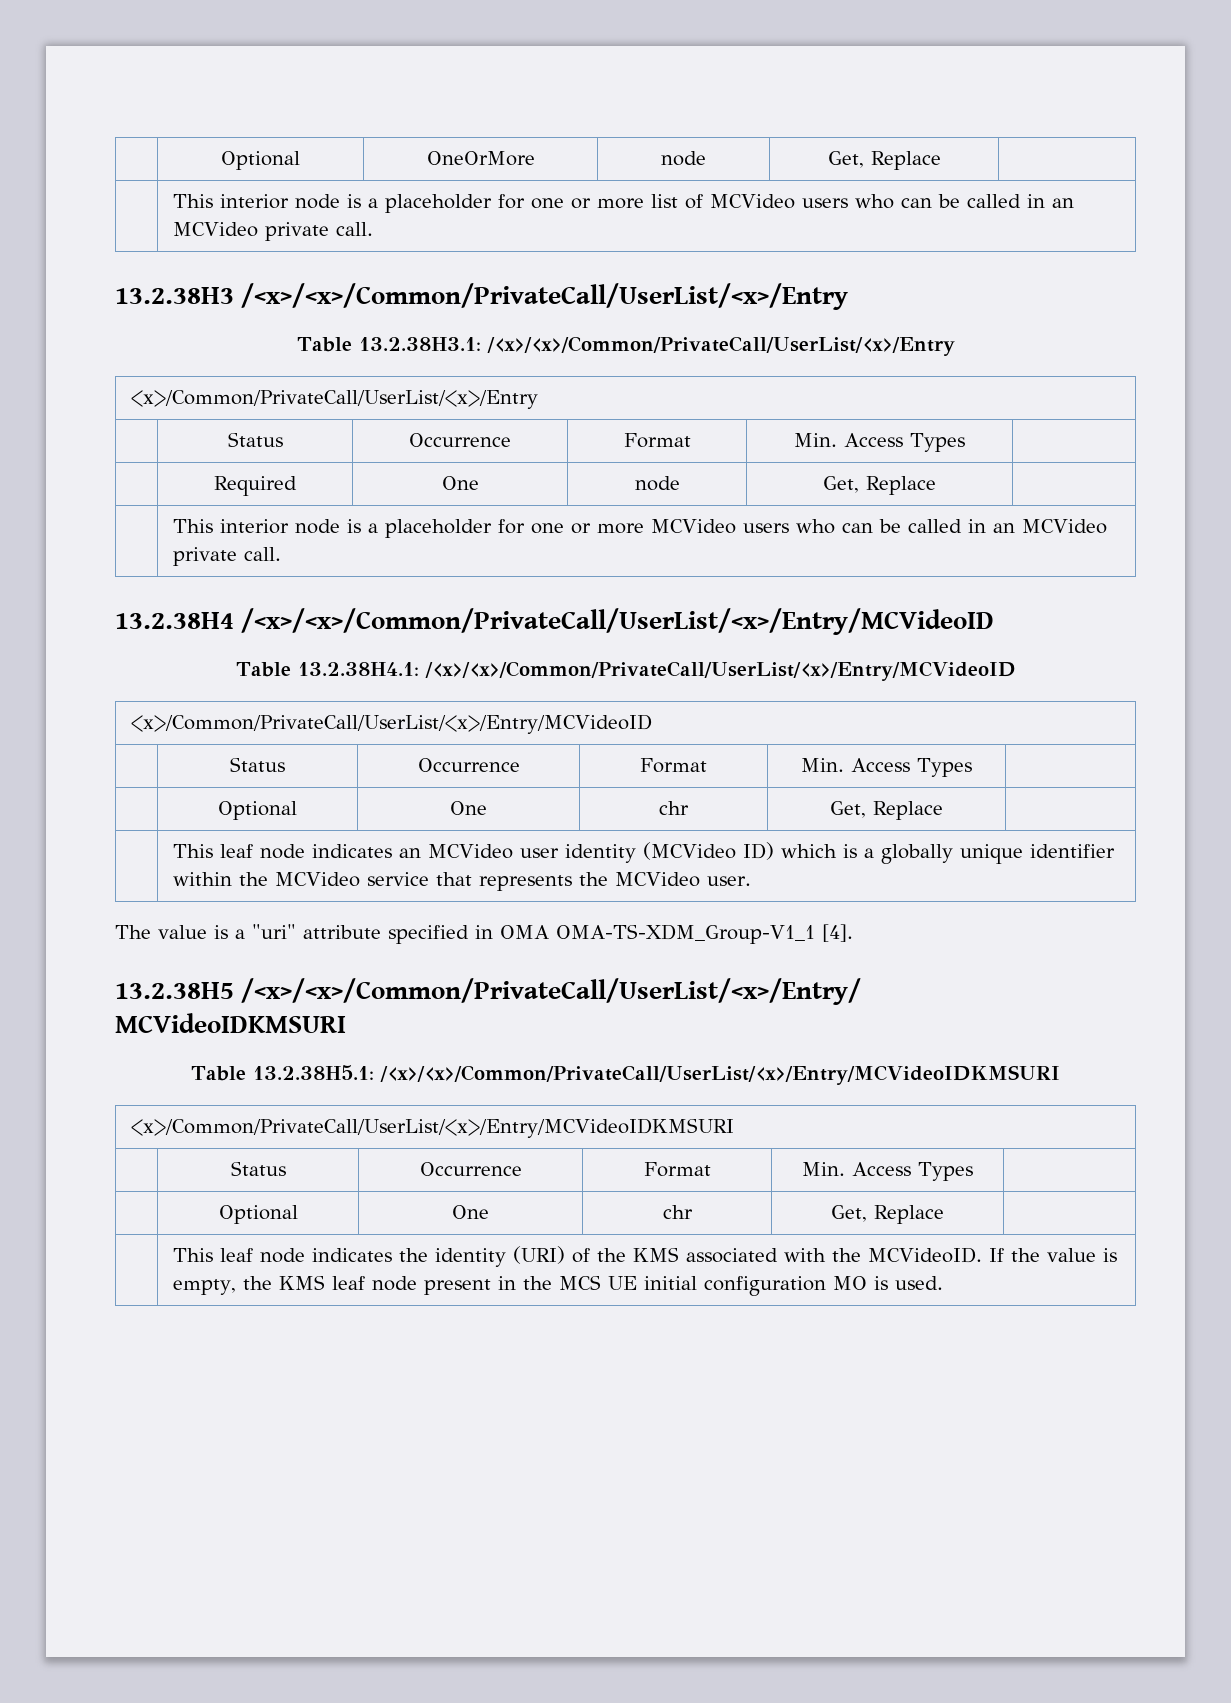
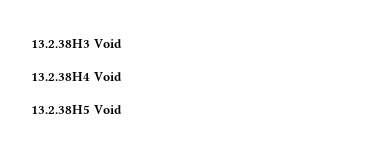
- | Optional | OneOrMore | node | Get, Replace |
- | This interior node is a placeholder for one or more list of MCVideo users who can be called in an MCVideo private call.
- 13.2.38H3 /<x>/<x>/Common/PrivateCall/UserList/<x>/Entry
- Table 13.2.38H3.1: /<x>/<x>/Common/PrivateCall/UserList/<x>/Entry
- <x>/Common/PrivateCall/UserList/<x>/Entry
- | Status | Occurrence | Format | Min. Access Types |
- | Required | One | node | Get, Replace |
- | This interior node is a placeholder for one or more MCVideo users who can be called in an MCVideo private call.
- 13.2.38H4 /<x>/<x>/Common/PrivateCall/UserList/<x>/Entry/MCVideoID
- Table 13.2.38H4.1: /<x>/<x>/Common/PrivateCall/UserList/<x>/Entry/MCVideoID
- <x>/Common/PrivateCall/UserList/<x>/Entry/MCVideoID
- | Status | Occurrence | Format | Min. Access Types |
- | Optional | One | chr | Get, Replace |
- | This leaf node indicates an MCVideo user identity (MCVideo ID) which is a globally unique identifier within the MCVideo service that represents the MCVideo user.
- The value is a "uri" attribute specified in OMA OMA-TS-XDM_Group-V1_1 [4].
- 13.2.38H5 /<x>/<x>/Common/PrivateCall/UserList/<x>/Entry/
- MCVideoIDKMSURI
- Table 13.2.38H5.1: /<x>/<x>/Common/PrivateCall/UserList/<x>/Entry/MCVideoIDKMSURI
- <x>/Common/PrivateCall/UserList/<x>/Entry/MCVideoIDKMSURI
- | Status | Occurrence | Format | Min. Access Types |
- | Optional | One | chr | Get, Replace |
- | This leaf node indicates the identity (URI) of the KMS associated with the MCVideoID. If the value is empty, the KMS leaf node present in the MCS UE initial configuration MO is used.
+ 13.2.38H3 Void
+ 13.2.38H4 Void
+ 13.2.38H5 Void

